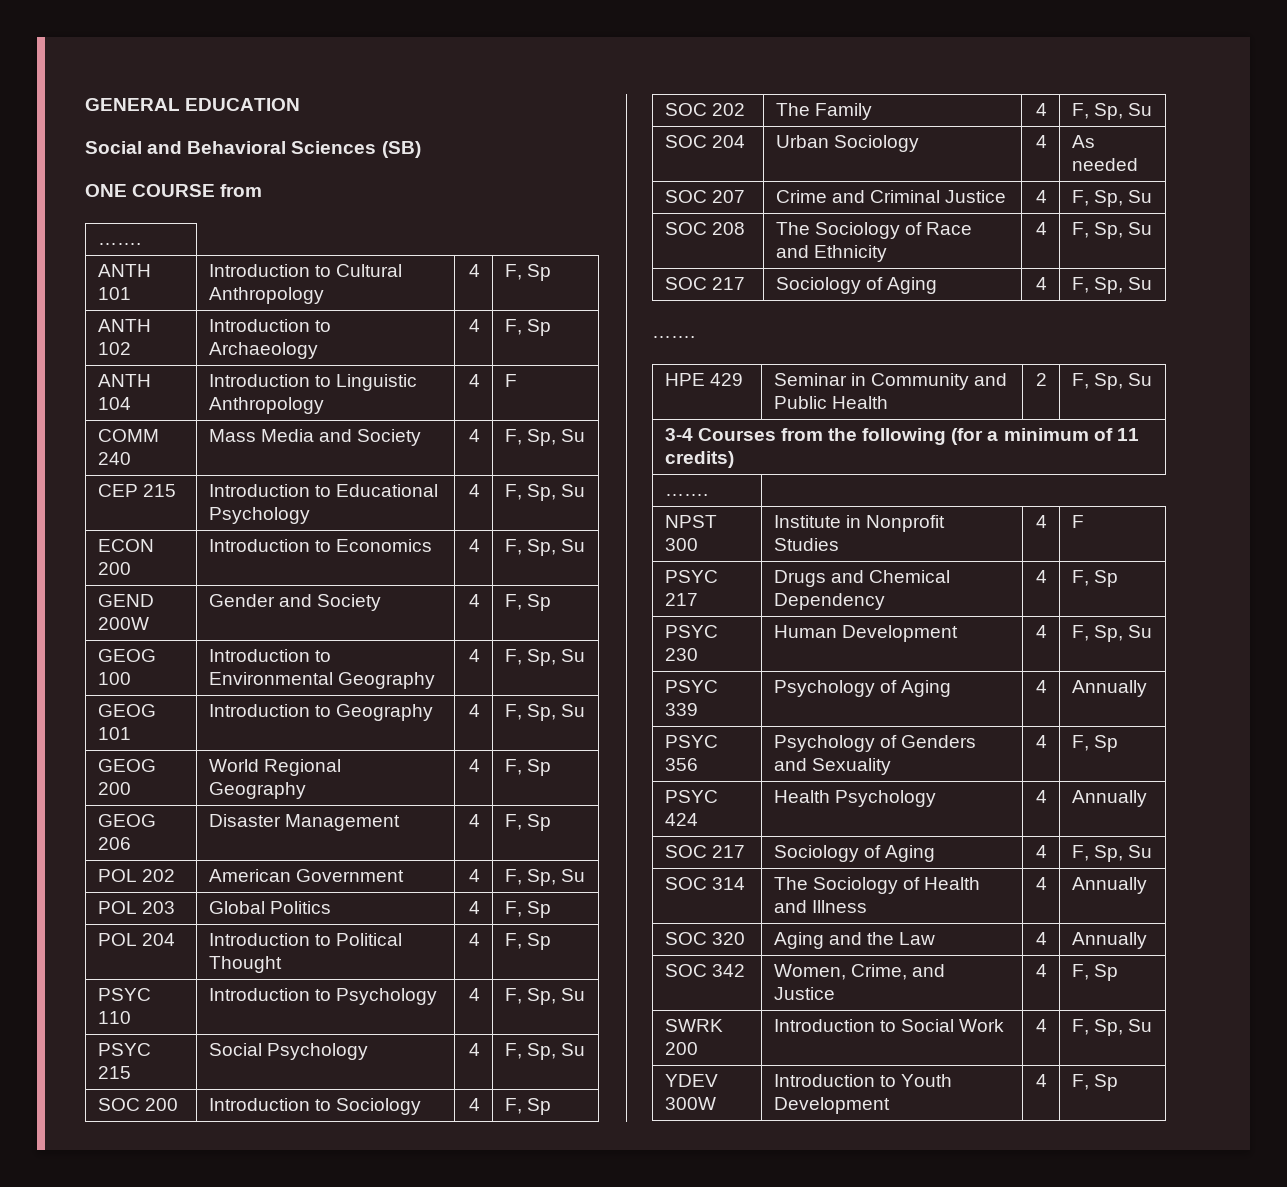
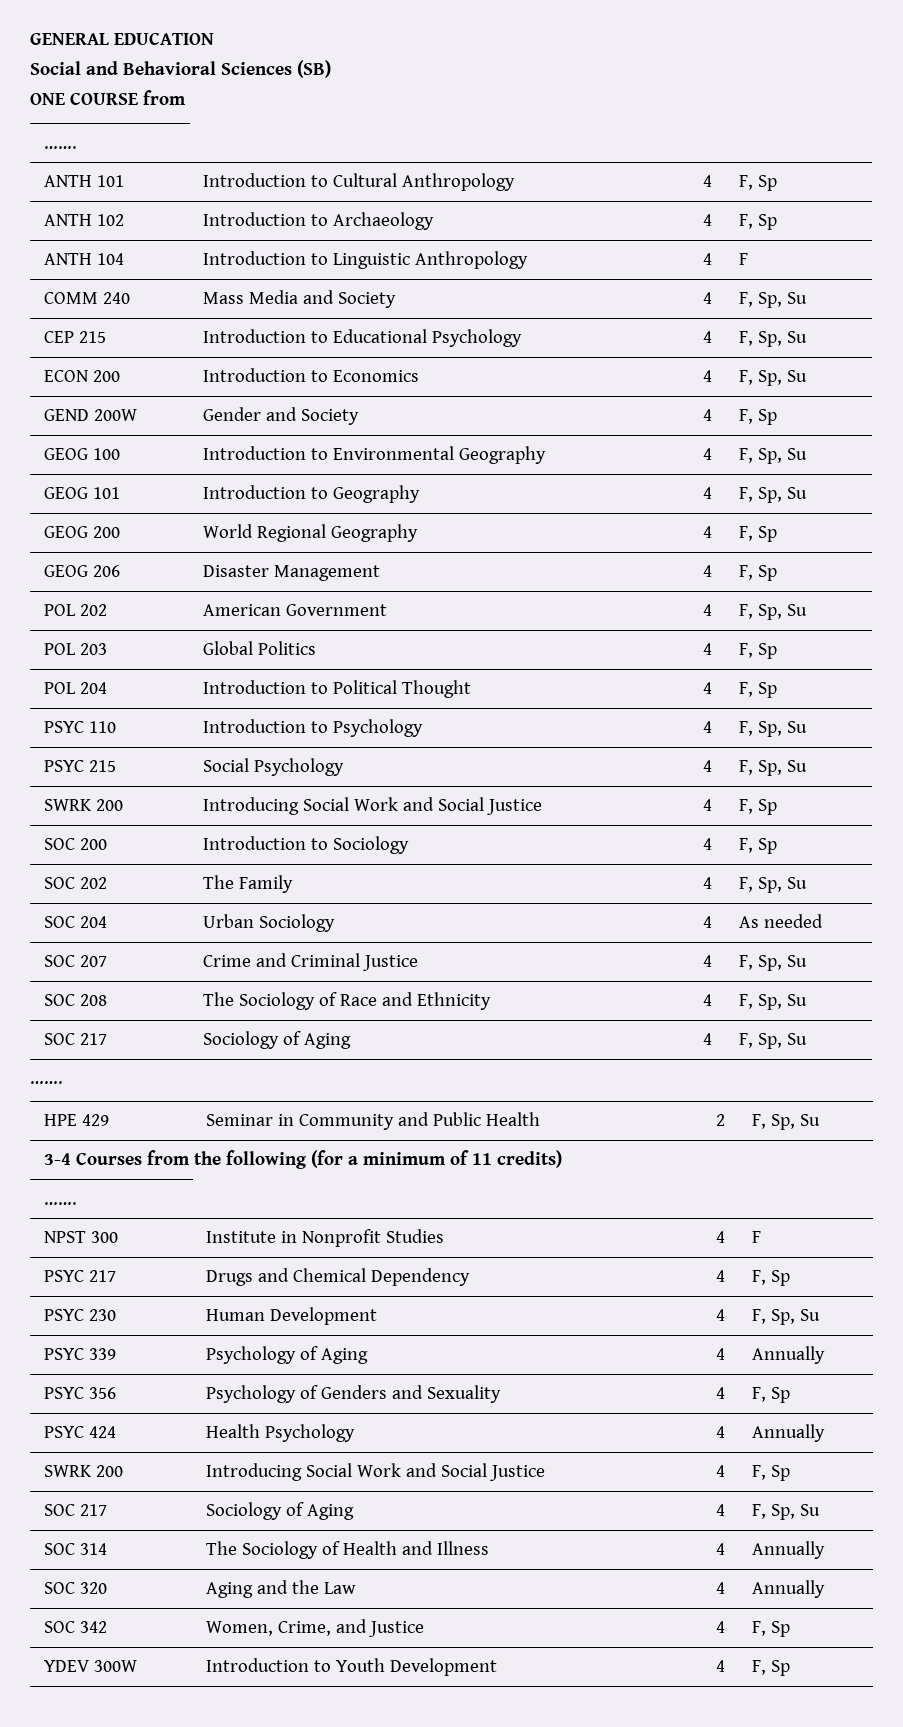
  PSYC 215 | Social Psychology | 4 | F, Sp, Su
+ SWRK 200 | Introducing Social Work and Social Justice | 4 | F, Sp
  PSYC 424 | Health Psychology | 4 | Annually
+ SWRK 200 | Introducing Social Work and Social Justice | 4 | F, Sp
- SWRK 200 | Introduction to Social Work | 4 | F, Sp, Su

